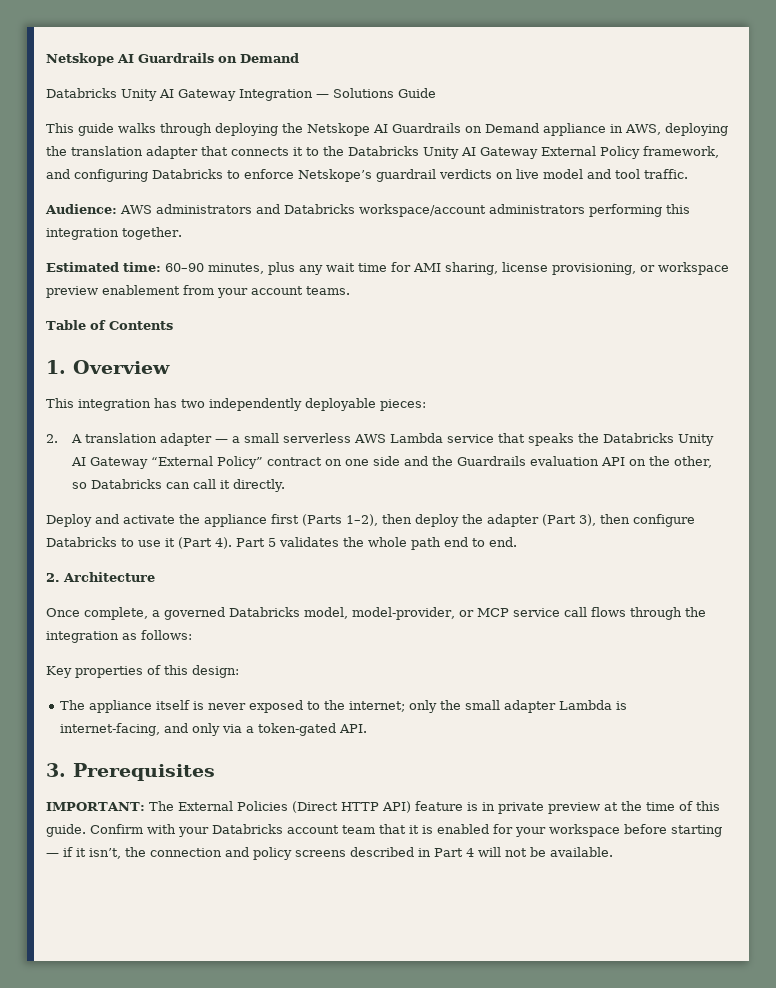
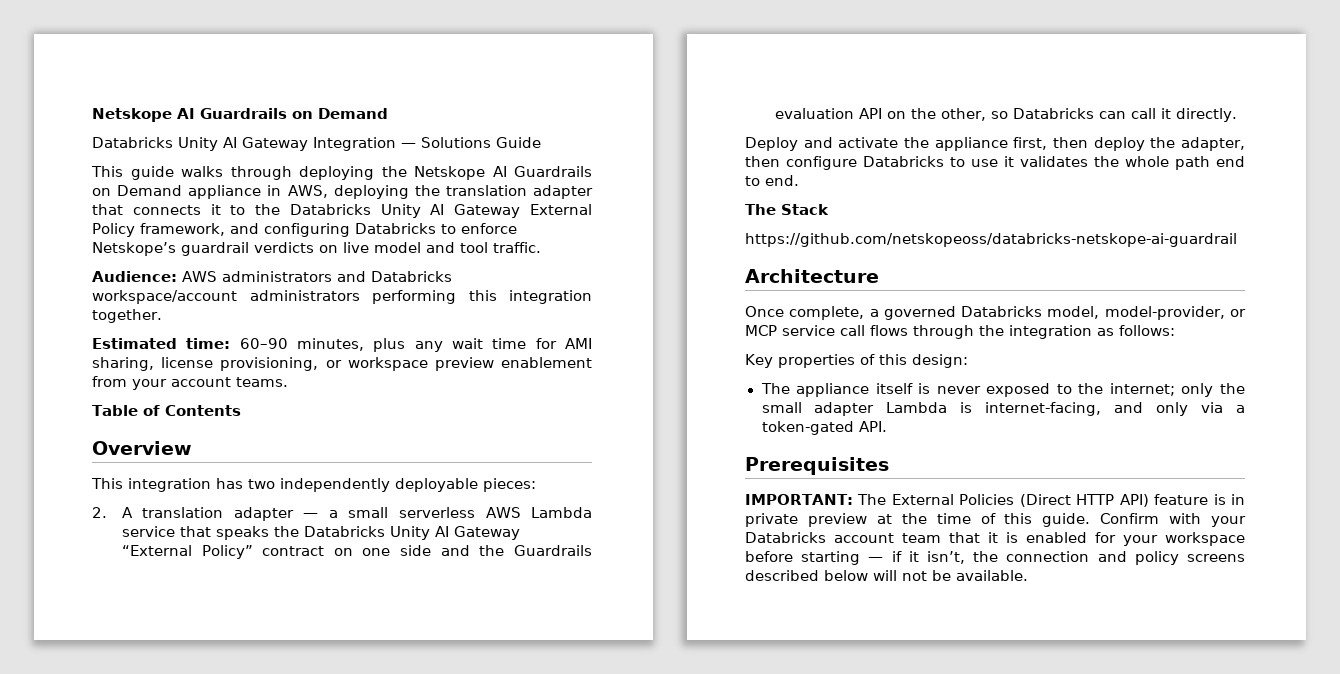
- 1. Overview
+ Overview
- Deploy and activate the appliance first (Parts 1–2), then deploy the adapter (Part 3), then configure Databricks to use it (Part 4). Part 5 validates the whole path end to end.
+ Deploy and activate the appliance first, then deploy the adapter, then configure Databricks to use it validates the whole path end to end.
- 2. Architecture
+ The Stack
+ https://github.com/netskopeoss/databricks-netskope-ai-guardrail
+ Architecture
- 3. Prerequisites
+ Prerequisites
- Confirm with your Databricks account team that it is enabled for your workspace before starting — if it isn’t, the connection and policy screens described in Part 4 will not be available.
+ Confirm with your Databricks account team that it is enabled for your workspace before starting — if it isn’t, the connection and policy screens described below will not be available.

